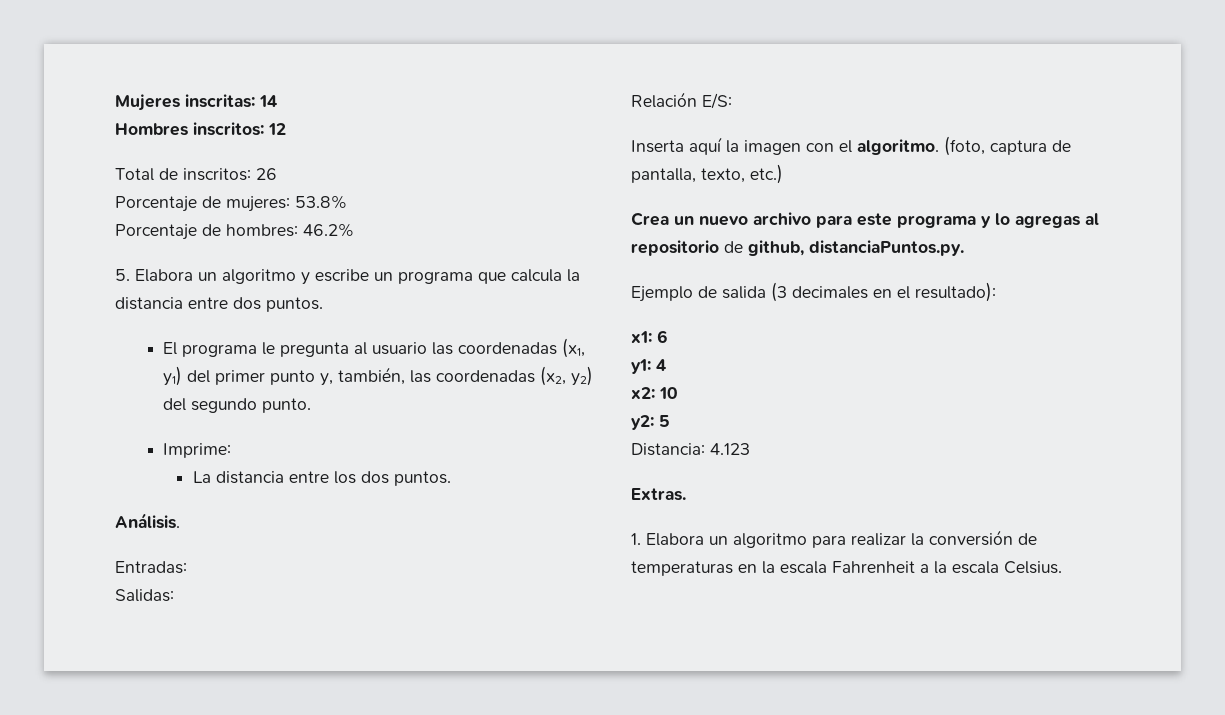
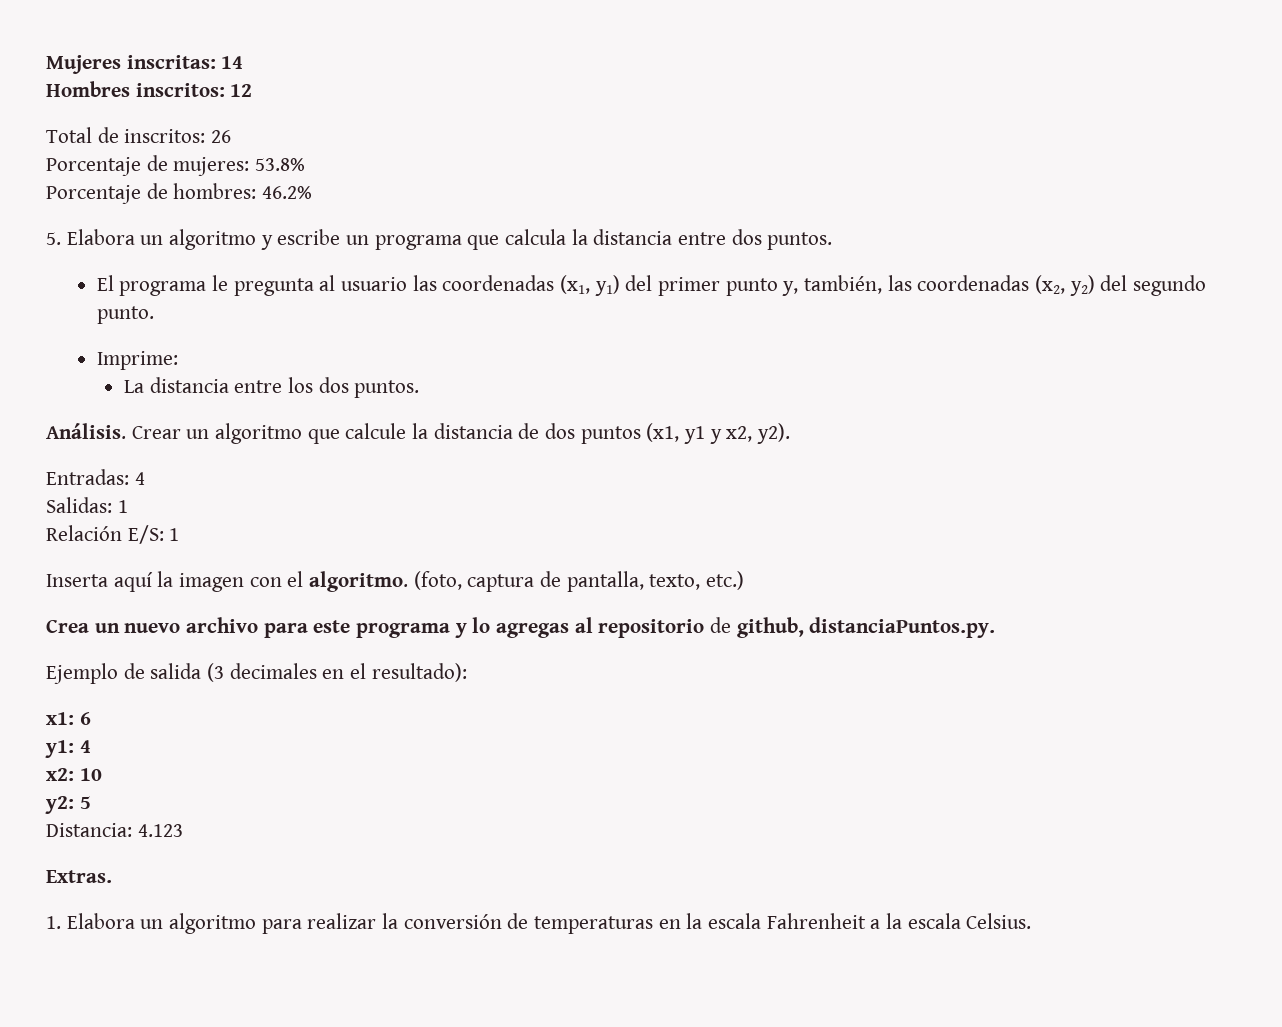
+ Crear un algoritmo que calcule la distancia de dos puntos (x1, y1 y x2, y2).
- Entradas:
+ Entradas: 4
- Salidas:
+ Salidas: 1
- Relación E/S:
+ Relación E/S: 1

